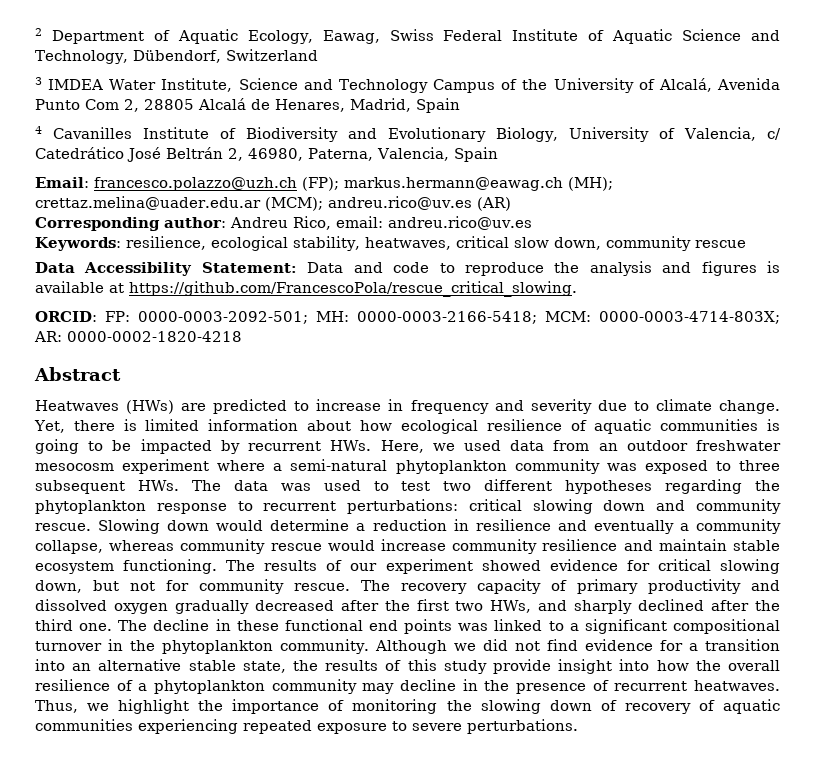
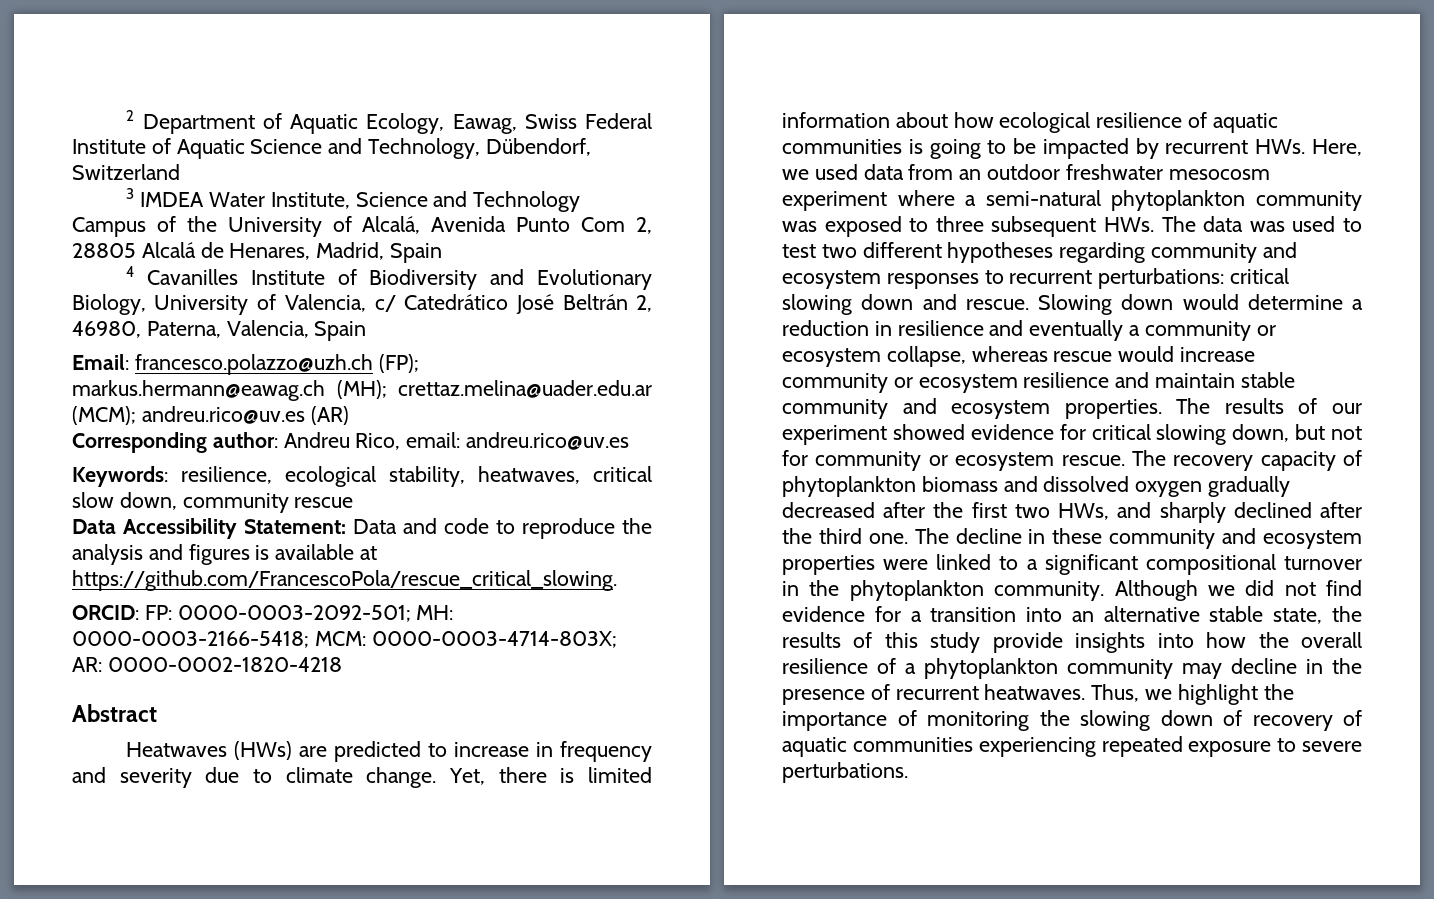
- Yet, there is limited information about how ecological resilience of aquatic communities is going to be impacted by recurrent HWs. Here, we used data from an outdoor freshwater mesocosm experiment where a semi-natural phytoplankton community was exposed to three subsequent HWs. The data was used to test two different hypotheses regarding the phytoplankton response to recurrent perturbations: critical slowing down and community rescue.
+ Yet, there is limited information about how ecological resilience of aquatic communities is going to be impacted by recurrent HWs. Here, we used data from an outdoor freshwater mesocosm experiment where a semi-natural phytoplankton community was exposed to three subsequent HWs. The data was used to test two different hypotheses regarding community and ecosystem responses to recurrent perturbations: critical slowing down and rescue.
- Slowing down would determine a reduction in resilience and eventually a community collapse, whereas community rescue would increase community resilience and maintain stable ecosystem functioning.
+ Slowing down would determine a reduction in resilience and eventually a community or ecosystem collapse, whereas rescue would increase community or ecosystem resilience and maintain stable community and ecosystem properties.
- The results of our experiment showed evidence for critical slowing down, but not for community rescue.
+ The results of our experiment showed evidence for critical slowing down, but not for community or ecosystem rescue.
- The recovery capacity of primary productivity and dissolved oxygen gradually decreased after the first two HWs, and sharply declined after the third one.
+ The recovery capacity of phytoplankton biomass and dissolved oxygen gradually decreased after the first two HWs, and sharply declined after the third one.
- The decline in these functional end points was linked to a significant compositional turnover in the phytoplankton community.
+ The decline in these community and ecosystem properties were linked to a significant compositional turnover in the phytoplankton community.
- Although we did not find evidence for a transition into an alternative stable state, the results of this study provide insight into how the overall resilience of a phytoplankton community may decline in the presence of recurrent heatwaves.
+ Although we did not find evidence for a transition into an alternative stable state, the results of this study provide insights into how the overall resilience of a phytoplankton community may decline in the presence of recurrent heatwaves.

